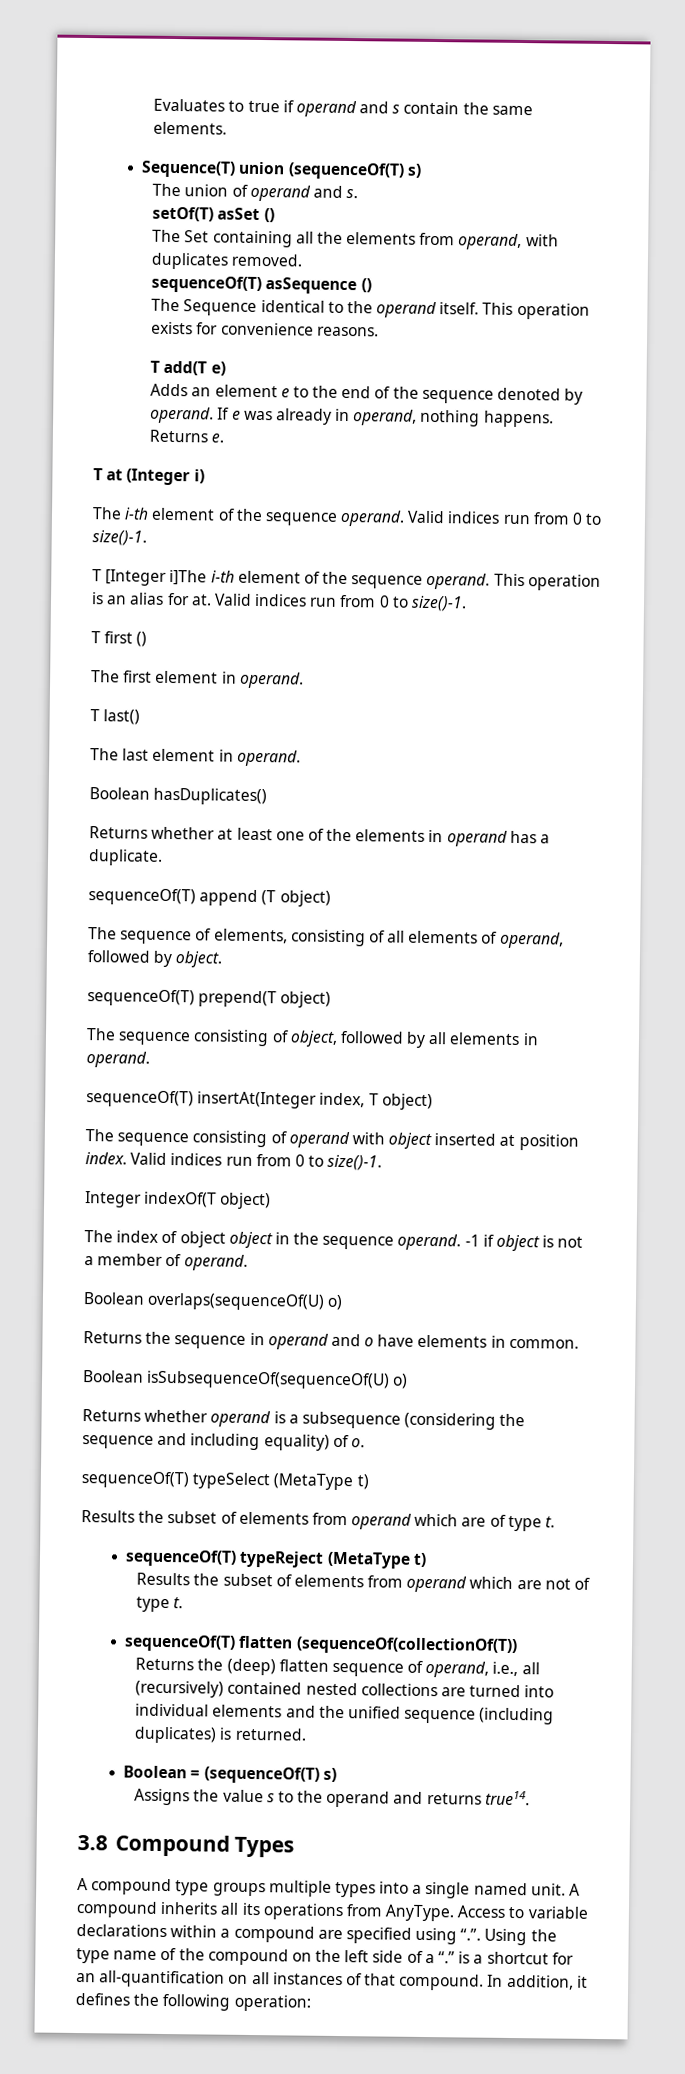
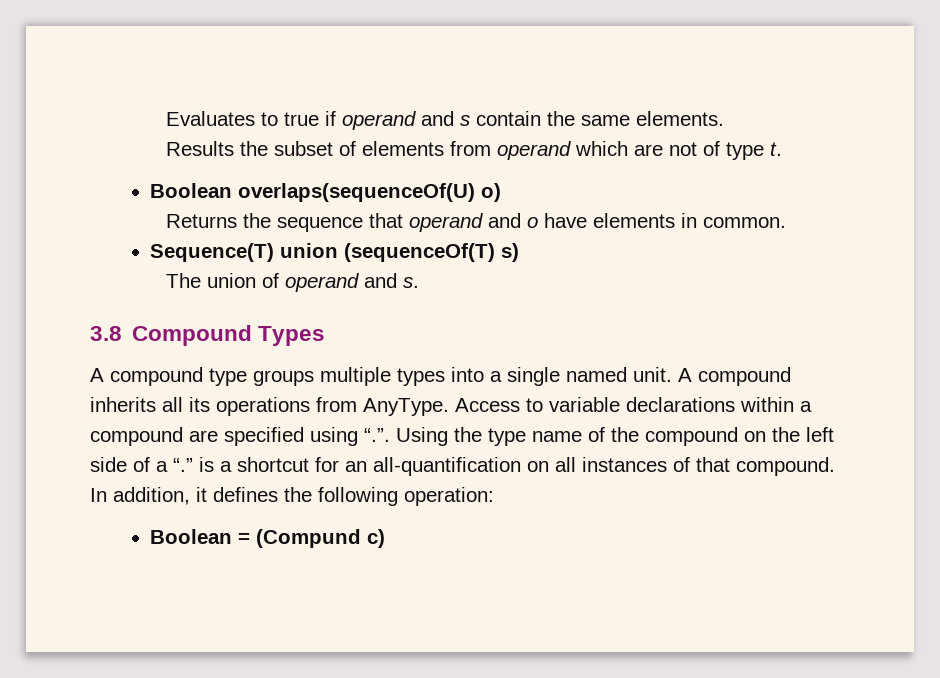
- Sequence(T) union (sequenceOf(T) s)
- The union of operand and s.
- setOf(T) asSet ()
- The Set containing all the elements from operand, with duplicates removed.
- sequenceOf(T) asSequence ()
- The Sequence identical to the operand itself. This operation exists for convenience reasons.
- T add(T e)
- Adds an element e to the end of the sequence denoted by operand. If e was already in operand, nothing happens. Returns e.
- T at (Integer i)
- The i-th element of the sequence operand. Valid indices run from 0 to size()-1.
- T [Integer i]The i-th element of the sequence operand. This operation is an alias for at. Valid indices run from 0 to size()-1.
- T first ()
- The first element in operand.
- T last()
- The last element in operand.
- Boolean hasDuplicates()
- Returns whether at least one of the elements in operand has a duplicate.
- sequenceOf(T) append (T object)
- The sequence of elements, consisting of all elements of operand, followed by object.
- sequenceOf(T) prepend(T object)
- The sequence consisting of object, followed by all elements in operand.
- sequenceOf(T) insertAt(Integer index, T object)
- The sequence consisting of operand with object inserted at position index. Valid indices run from 0 to size()-1.
- Integer indexOf(T object)
- The index of object object in the sequence operand. -1 if object is not a member of operand.
- Boolean overlaps(sequenceOf(U) o)
- Returns the sequence in operand and o have elements in common.
- Boolean isSubsequenceOf(sequenceOf(U) o)
- Returns whether operand is a subsequence (considering the sequence and including equality) of o.
- sequenceOf(T) typeSelect (MetaType t)
- Results the subset of elements from operand which are of type t.
- sequenceOf(T) typeReject (MetaType t)
- sequenceOf(T) flatten (sequenceOf(collectionOf(T))
- Returns the (deep) flatten sequence of operand, i.e., all (recursively) contained nested collections are turned into individual elements and the unified sequence (including duplicates) is returned.
- Boolean = (sequenceOf(T) s)
- Assigns the value s to the operand and returns true14.
+ Boolean overlaps(sequenceOf(U) o)
+ Returns the sequence that operand and o have elements in common.
+ Sequence(T) union (sequenceOf(T) s)
+ The union of operand and s.
+ Boolean = (Compund c)

